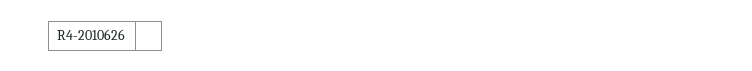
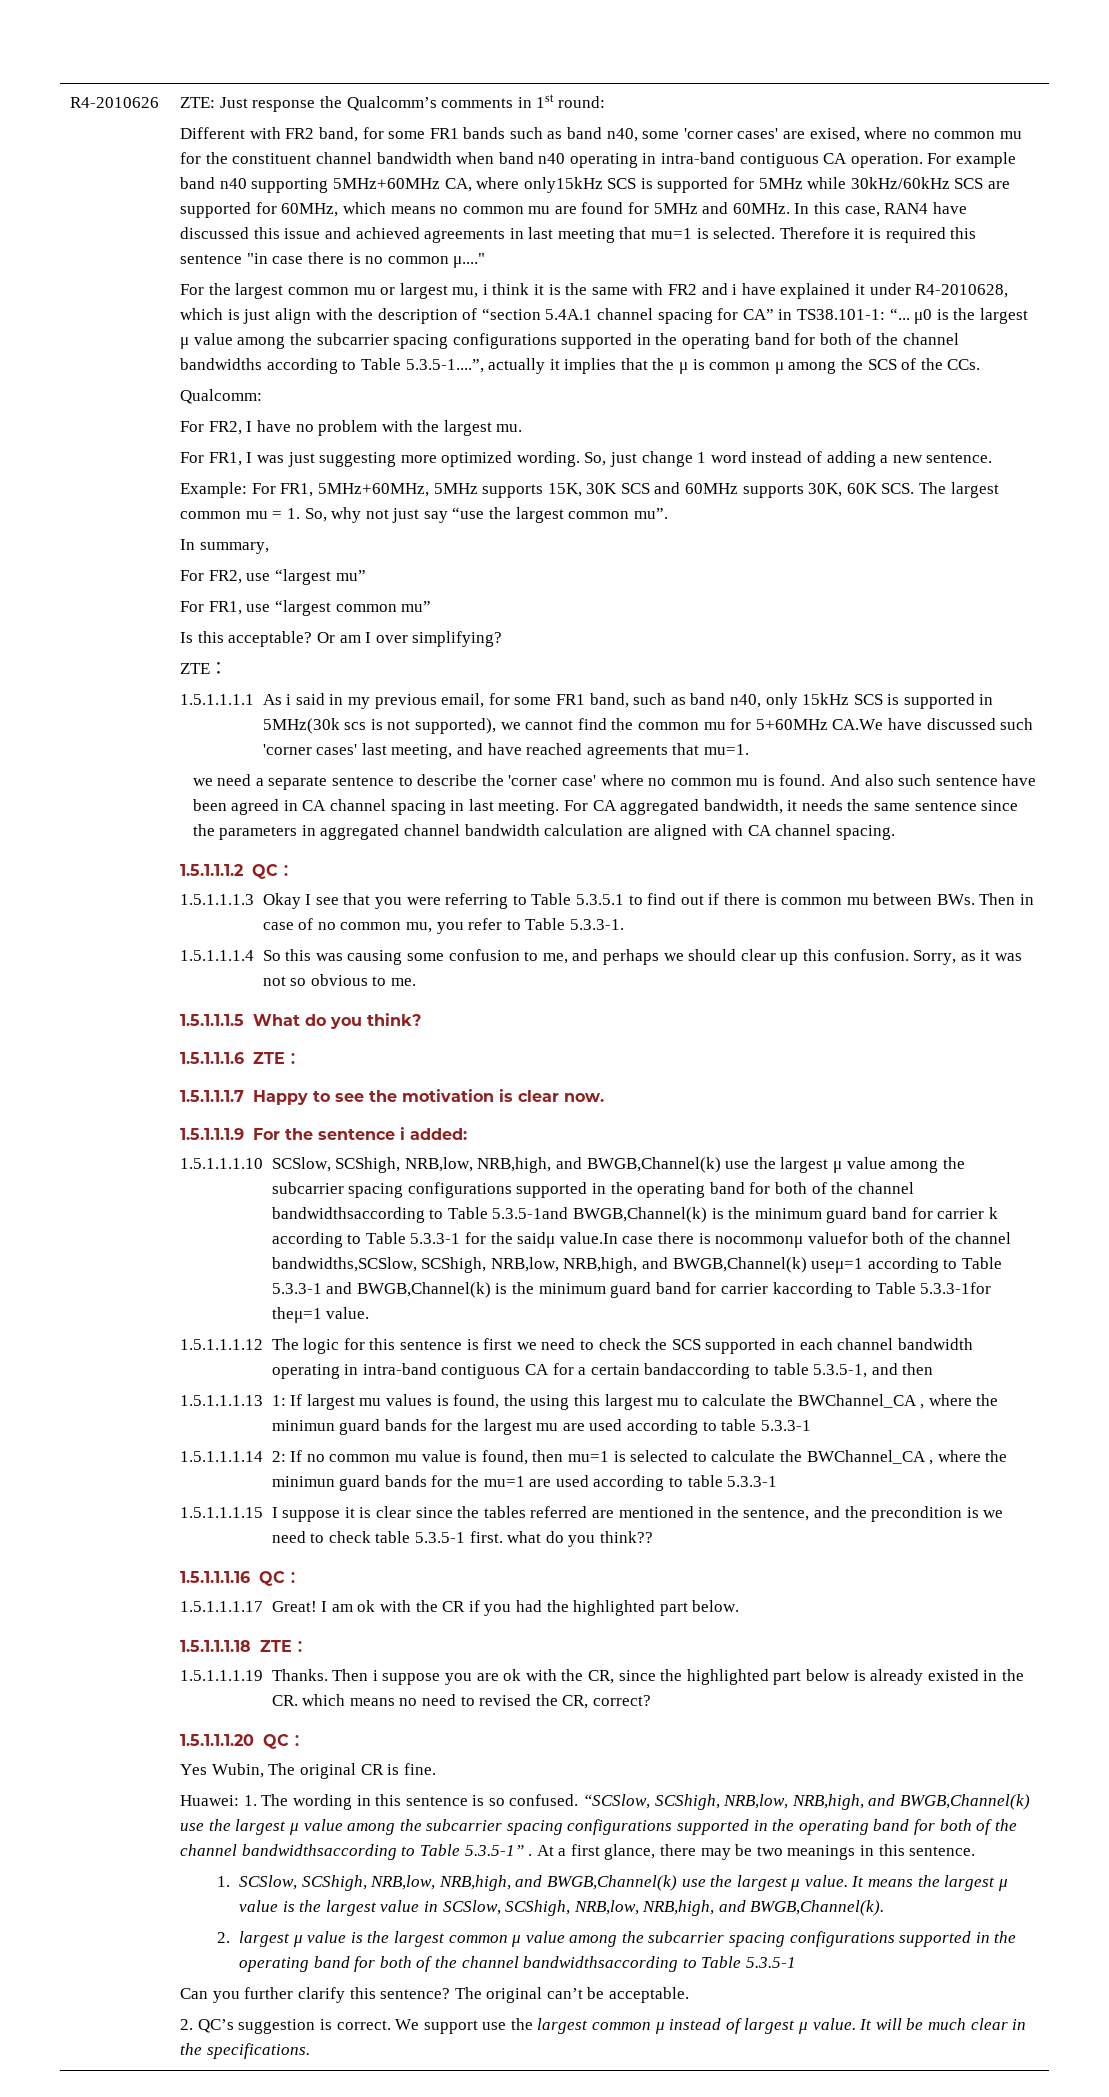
+ ZTE: Just response the Qualcomm’s comments in 1st round:
+ Different with FR2 band, for some FR1 bands such as band n40, some 'corner cases' are exised, where no common mu for the constituent channel bandwidth when band n40 operating in intra-band contiguous CA operation. For example band n40 supporting 5MHz+60MHz CA, where only15kHz SCS is supported for 5MHz while 30kHz/60kHz SCS are supported for 60MHz, which means no common mu are found for 5MHz and 60MHz. In this case, RAN4 have discussed this issue and achieved agreements in last meeting that mu=1 is selected. Therefore it is required this sentence "in case there is no common μ...."
+ For the largest common mu or largest mu, i think it is the same with FR2 and i have explained it under R4-2010628, which is just align with the description of “section 5.4A.1 channel spacing for CA” in TS38.101-1: “... μ0 is the largest μ value among the subcarrier spacing configurations supported in the operating band for both of the channel bandwidths according to Table 5.3.5-1....”, actually it implies that the μ is common μ among the SCS of the CCs.
+ Qualcomm:
+ For FR2, I have no problem with the largest mu.
+ For FR1, I was just suggesting more optimized wording. So, just change 1 word instead of adding a new sentence.
+ Example: For FR1, 5MHz+60MHz, 5MHz supports 15K, 30K SCS and 60MHz supports 30K, 60K SCS. The largest common mu = 1. So, why not just say “use the largest common mu”.
+ In summary,
+ For FR2, use “largest mu”
+ For FR1, use “largest common mu”
+ Is this acceptable? Or am I over simplifying?
+ ZTE：
+ 1.5.1.1.1.1 As i said in my previous email, for some FR1 band, such as band n40, only 15kHz SCS is supported in 5MHz(30k scs is not supported), we cannot find the common mu for 5+60MHz CA.We have discussed such 'corner cases' last meeting, and have reached agreements that mu=1.
+ we need a separate sentence to describe the 'corner case' where no common mu is found. And also such sentence have been agreed in CA channel spacing in last meeting. For CA aggregated bandwidth, it needs the same sentence since the parameters in aggregated channel bandwidth calculation are aligned with CA channel spacing.
+ 1.5.1.1.1.2 QC：
+ 1.5.1.1.1.3 Okay I see that you were referring to Table 5.3.5.1 to find out if there is common mu between BWs. Then in case of no common mu, you refer to Table 5.3.3-1.
+ 1.5.1.1.1.4 So this was causing some confusion to me, and perhaps we should clear up this confusion. Sorry, as it was not so obvious to me.
+ 1.5.1.1.1.5 What do you think?
+ 1.5.1.1.1.6 ZTE：
+ 1.5.1.1.1.7 Happy to see the motivation is clear now.
+ 1.5.1.1.1.9 For the sentence i added:
+ 1.5.1.1.1.10 SCSlow, SCShigh, NRB,low, NRB,high, and BWGB,Channel(k) use the largest μ value among the subcarrier spacing configurations supported in the operating band for both of the channel bandwidthsaccording to Table 5.3.5-1and BWGB,Channel(k) is the minimum guard band for carrier k according to Table 5.3.3-1 for the saidμ value.In case there is nocommonμ valuefor both of the channel bandwidths,SCSlow, SCShigh, NRB,low, NRB,high, and BWGB,Channel(k) useμ=1 according to Table 5.3.3-1 and BWGB,Channel(k) is the minimum guard band for carrier kaccording to Table 5.3.3-1for theμ=1 value.
+ 1.5.1.1.1.12 The logic for this sentence is first we need to check the SCS supported in each channel bandwidth operating in intra-band contiguous CA for a certain bandaccording to table 5.3.5-1, and then
+ 1.5.1.1.1.13 1: If largest mu values is found, the using this largest mu to calculate the BWChannel_CA , where the minimun guard bands for the largest mu are used according to table 5.3.3-1
+ 1.5.1.1.1.14 2: If no common mu value is found, then mu=1 is selected to calculate the BWChannel_CA , where the minimun guard bands for the mu=1 are used according to table 5.3.3-1
+ 1.5.1.1.1.15 I suppose it is clear since the tables referred are mentioned in the sentence, and the precondition is we need to check table 5.3.5-1 first. what do you think??
+ 1.5.1.1.1.16 QC：
+ 1.5.1.1.1.17 Great! I am ok with the CR if you had the highlighted part below.
+ 1.5.1.1.1.18 ZTE：
+ 1.5.1.1.1.19 Thanks. Then i suppose you are ok with the CR, since the highlighted part below is already existed in the CR. which means no need to revised the CR, correct?
+ 1.5.1.1.1.20 QC：
+ Yes Wubin, The original CR is fine.
+ Huawei: 1. The wording in this sentence is so confused. “SCSlow, SCShigh, NRB,low, NRB,high, and BWGB,Channel(k) use the largest μ value among the subcarrier spacing configurations supported in the operating band for both of the channel bandwidthsaccording to Table 5.3.5-1” . At a first glance, there may be two meanings in this sentence.
+ 1. SCSlow, SCShigh, NRB,low, NRB,high, and BWGB,Channel(k) use the largest μ value. It means the largest μ value is the largest value in SCSlow, SCShigh, NRB,low, NRB,high, and BWGB,Channel(k).
+ 2. largest μ value is the largest common μ value among the subcarrier spacing configurations supported in the operating band for both of the channel bandwidthsaccording to Table 5.3.5-1
+ Can you further clarify this sentence? The original can’t be acceptable.
+ 2. QC’s suggestion is correct. We support use the largest common μ instead of largest μ value. It will be much clear in the specifications.

